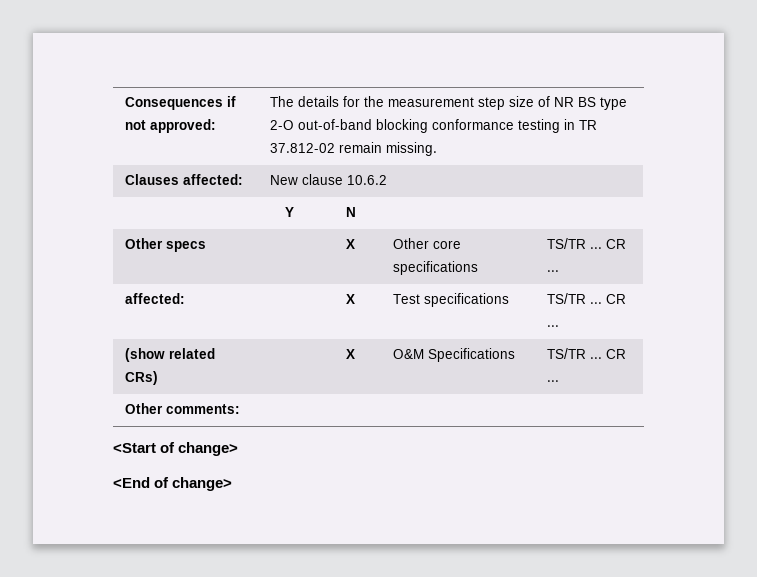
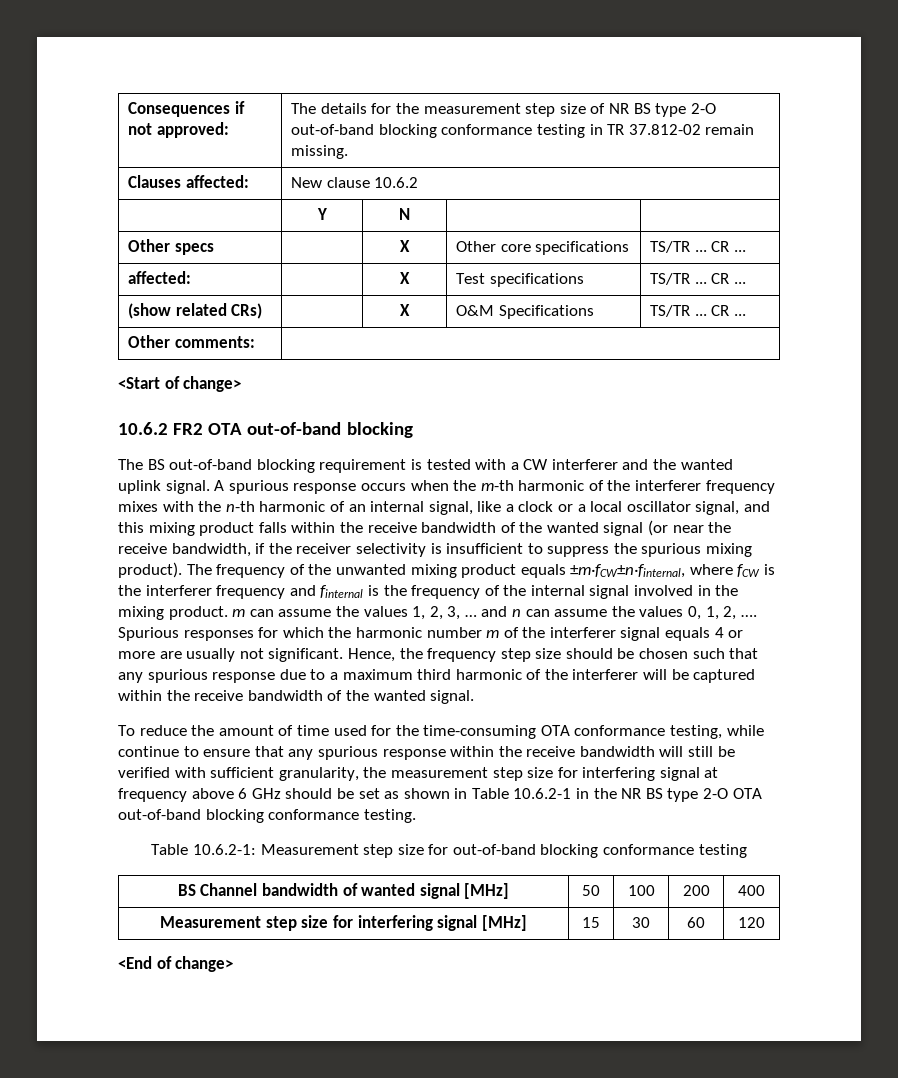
+ 10.6.2 FR2 OTA out-of-band blocking
+ The BS out-of-band blocking requirement is tested with a CW interferer and the wanted uplink signal. A spurious response occurs when the m-th harmonic of the interferer frequency mixes with the n-th harmonic of an internal signal, like a clock or a local oscillator signal, and this mixing product falls within the receive bandwidth of the wanted signal (or near the receive bandwidth, if the receiver selectivity is insufficient to suppress the spurious mixing product). The frequency of the unwanted mixing product equals ±m·fCW±n·finternal, where fCW is the interferer frequency and finternal is the frequency of the internal signal involved in the mixing product. m can assume the values 1, 2, 3, … and n can assume the values 0, 1, 2, …. Spurious responses for which the harmonic number m of the interferer signal equals 4 or more are usually not significant. Hence, the frequency step size should be chosen such that any spurious response due to a maximum third harmonic of the interferer will be captured within the receive bandwidth of the wanted signal.
+ To reduce the amount of time used for the time-consuming OTA conformance testing, while continue to ensure that any spurious response within the receive bandwidth will still be verified with sufficient granularity, the measurement step size for interfering signal at frequency above 6 GHz should be set as shown in Table 10.6.2-1 in the NR BS type 2-O OTA out-of-band blocking conformance testing.
+ Table 10.6.2-1: Measurement step size for out-of-band blocking conformance testing
+ BS Channel bandwidth of wanted signal [MHz] | 50 | 100 | 200 | 400
+ Measurement step size for interfering signal [MHz] | 15 | 30 | 60 | 120

